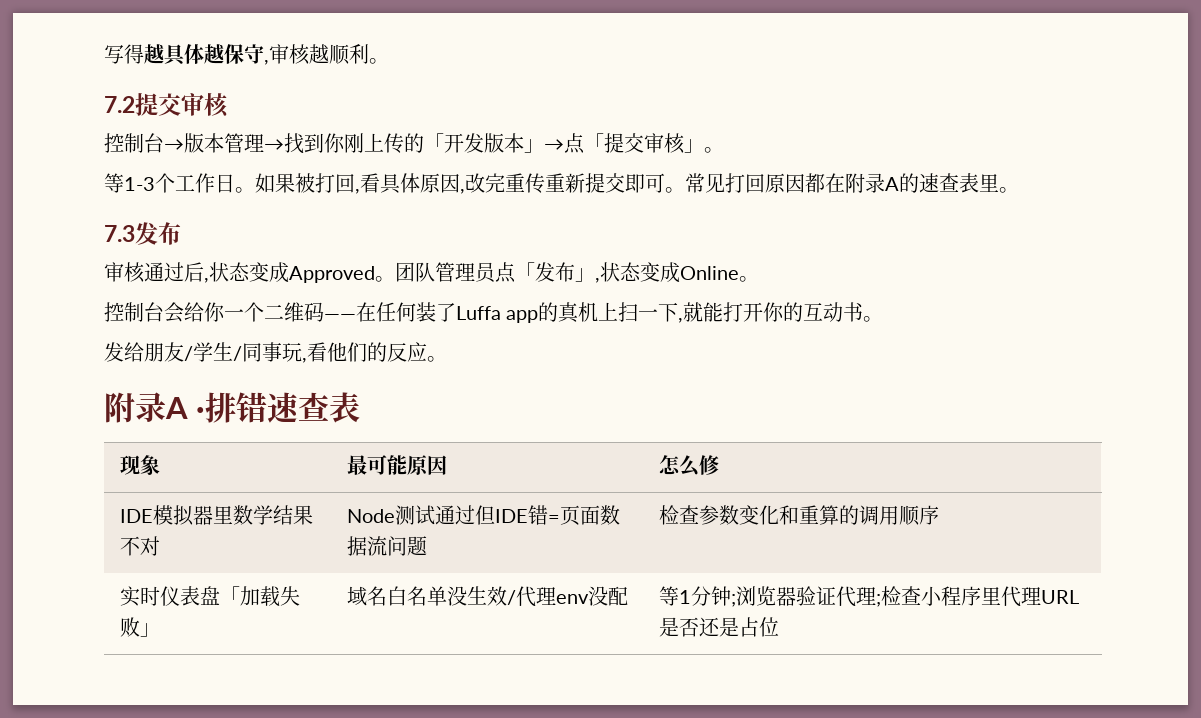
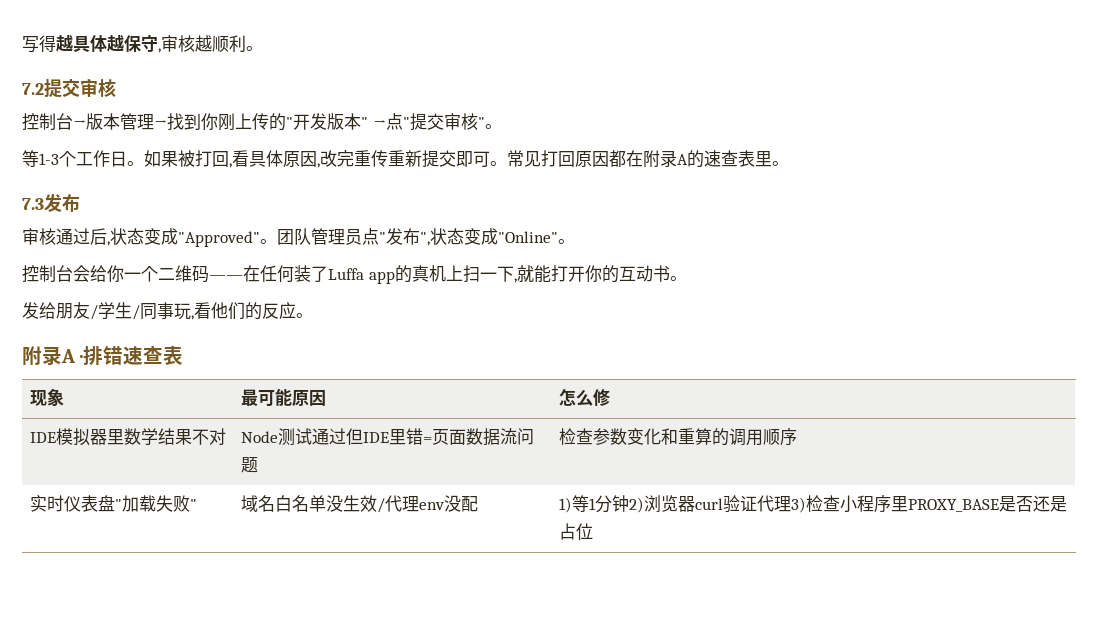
- 控制台→版本管理→找到你刚上传的「开发版本」→点「提交审核」。
+ 控制台→版本管理→找到你刚上传的"开发版本" →点"提交审核"。
- 审核通过后,状态变成Approved。
+ 审核通过后,状态变成"Approved"。
- 团队管理员点「发布」,状态变成Online。
+ 团队管理员点"发布",状态变成"Online"。
- IDE模拟器里数学结果不对 | Node测试通过但IDE错=页面数据流问题 | 检查参数变化和重算的调用顺序
+ IDE模拟器里数学结果不对 | Node测试通过但IDE里错=页面数据流问题 | 检查参数变化和重算的调用顺序
- 实时仪表盘「加载失败」 | 域名白名单没生效/代理env没配 | 等1分钟;浏览器验证代理;检查小程序里代理URL是否还是占位
+ 实时仪表盘"加载失败" | 域名白名单没生效/代理env没配 | 1)等1分钟2)浏览器curl验证代理3)检查小程序里PROXY_BASE是否还是占位

